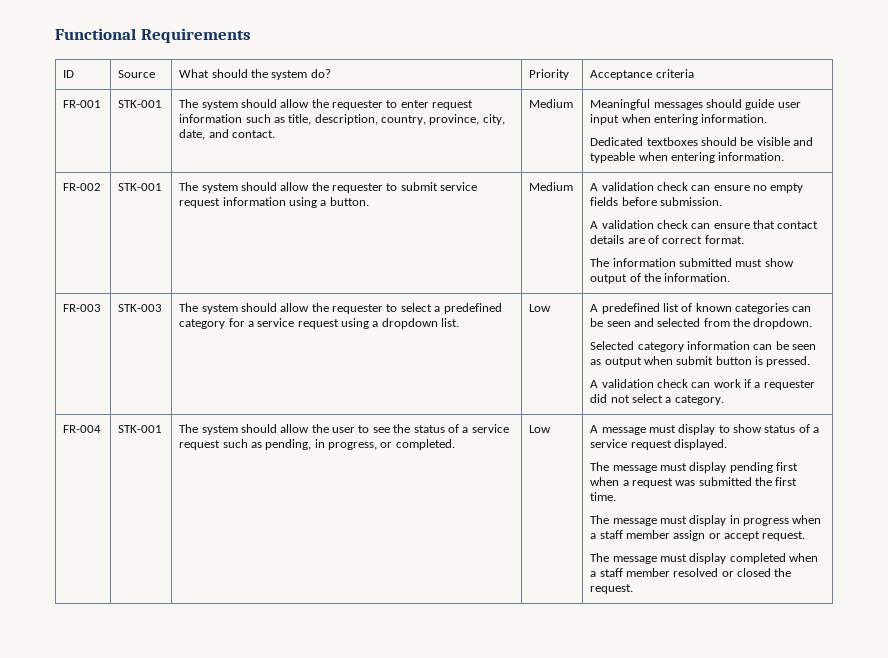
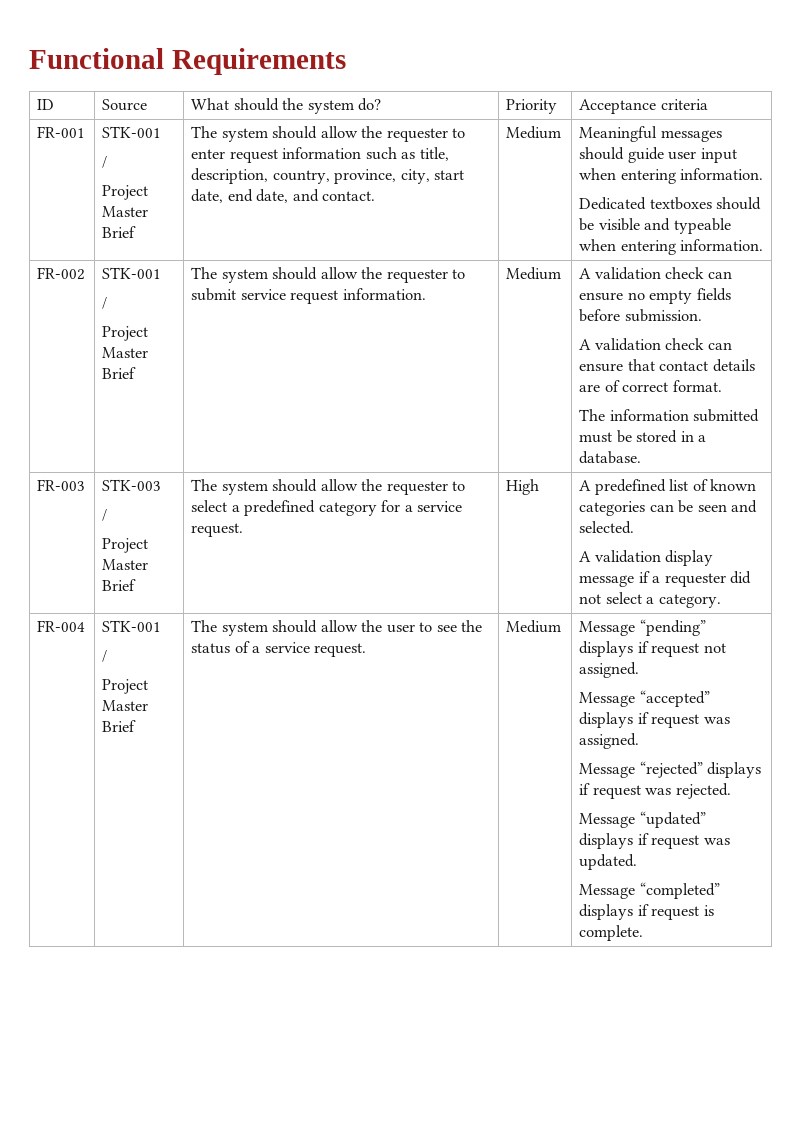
  FR-001 | STK-001
+ /
+ Project Master Brief
- The system should allow the requester to enter request information such as title, description, country, province, city, date, and contact.
+ The system should allow the requester to enter request information such as title, description, country, province, city, start date, end date, and contact.
  FR-002 | STK-001
+ /
+ Project Master Brief
- The system should allow the requester to submit service request information using a button.
+ The system should allow the requester to submit service request information.
- The information submitted must show output of the information.
+ The information submitted must be stored in a database.
  FR-003 | STK-003
+ /
+ Project Master Brief
- The system should allow the requester to select a predefined category for a service request using a dropdown list. | Low
+ The system should allow the requester to select a predefined category for a service request. | High
- A predefined list of known categories can be seen and selected from the dropdown.
- Selected category information can be seen as output when submit button is pressed.
- A validation check can work if a requester did not select a category.
+ A predefined list of known categories can be seen and selected.
+ A validation display message if a requester did not select a category.
  FR-004 | STK-001
+ /
+ Project Master Brief
- The system should allow the user to see the status of a service request such as pending, in progress, or completed. | Low | A message must display to show status of a service request displayed.
- The message must display pending first when a request was submitted the first time.
- The message must display in progress when a staff member assign or accept request.
- The message must display completed when a staff member resolved or closed the request.
+ The system should allow the user to see the status of a service request. | Medium | Message “pending” displays if request not assigned.
+ Message “accepted” displays if request was assigned.
+ Message “rejected” displays if request was rejected.
+ Message “updated” displays if request was updated.
+ Message “completed” displays if request is complete.

